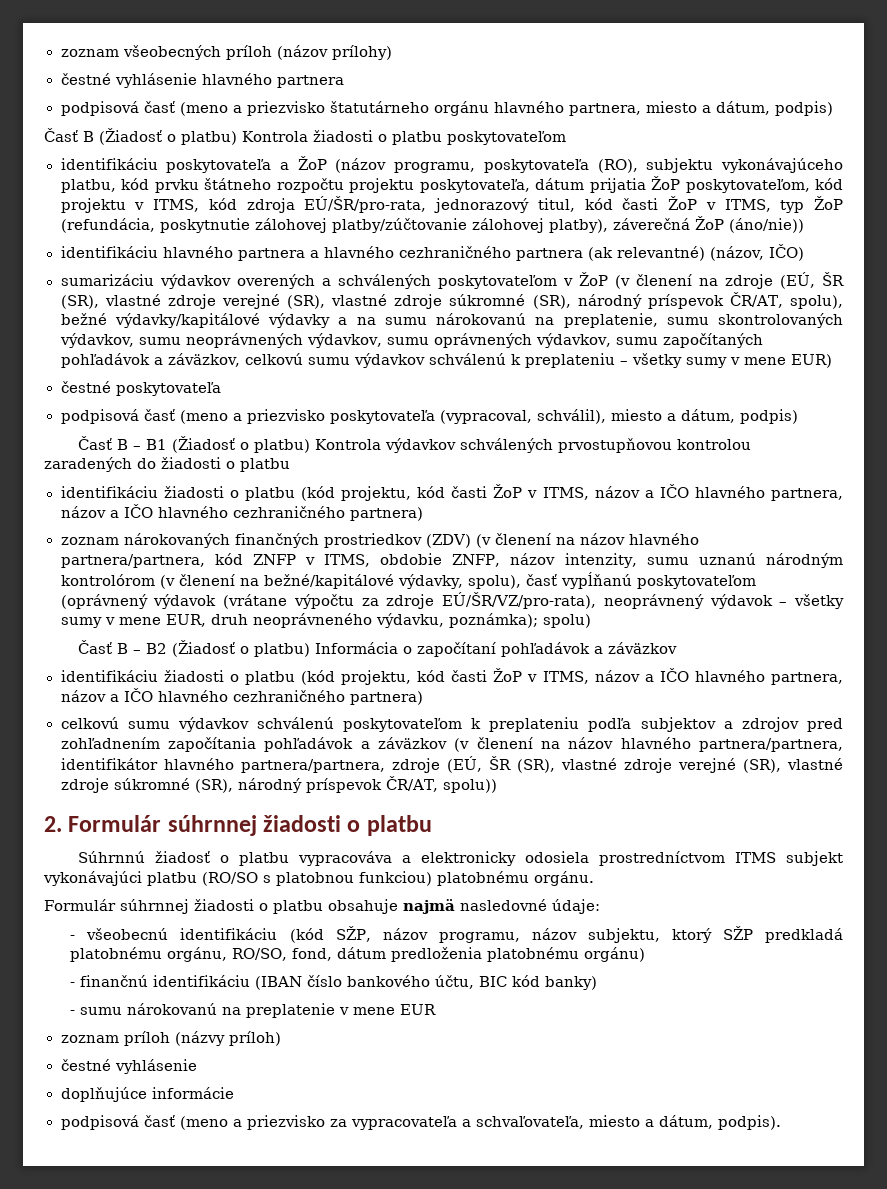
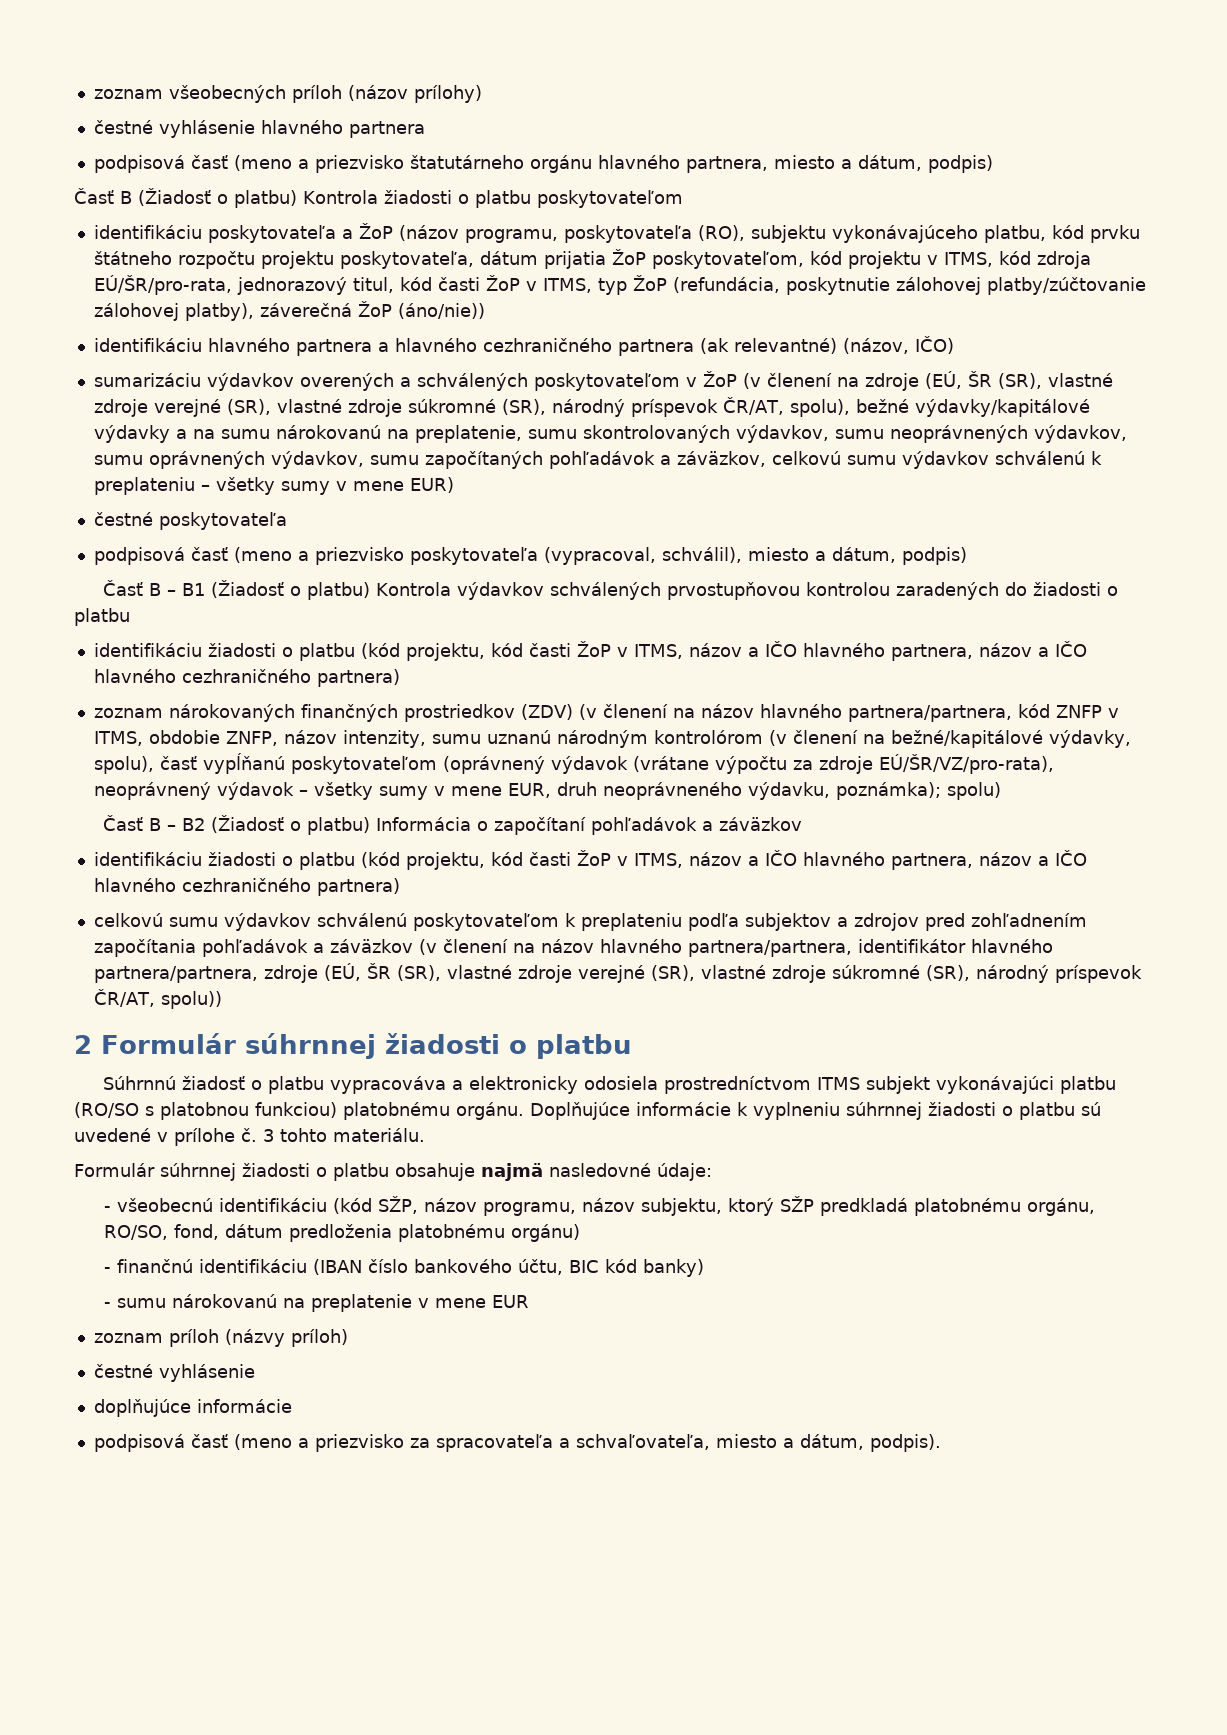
- 2. Formulár súhrnnej žiadosti o platbu
+ 2 Formulár súhrnnej žiadosti o platbu
+ Doplňujúce informácie k vyplneniu súhrnnej žiadosti o platbu sú uvedené v prílohe č. 3 tohto materiálu.
- podpisová časť (meno a priezvisko za vypracovateľa a schvaľovateľa, miesto a dátum, podpis).
+ podpisová časť (meno a priezvisko za spracovateľa a schvaľovateľa, miesto a dátum, podpis).

